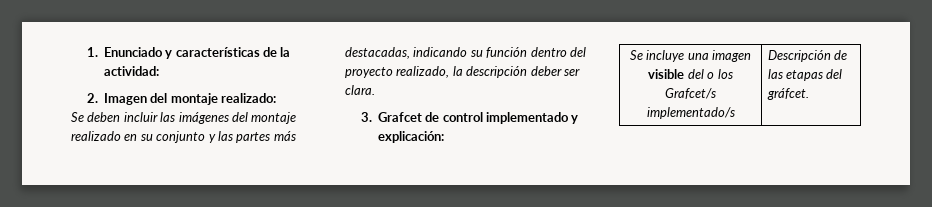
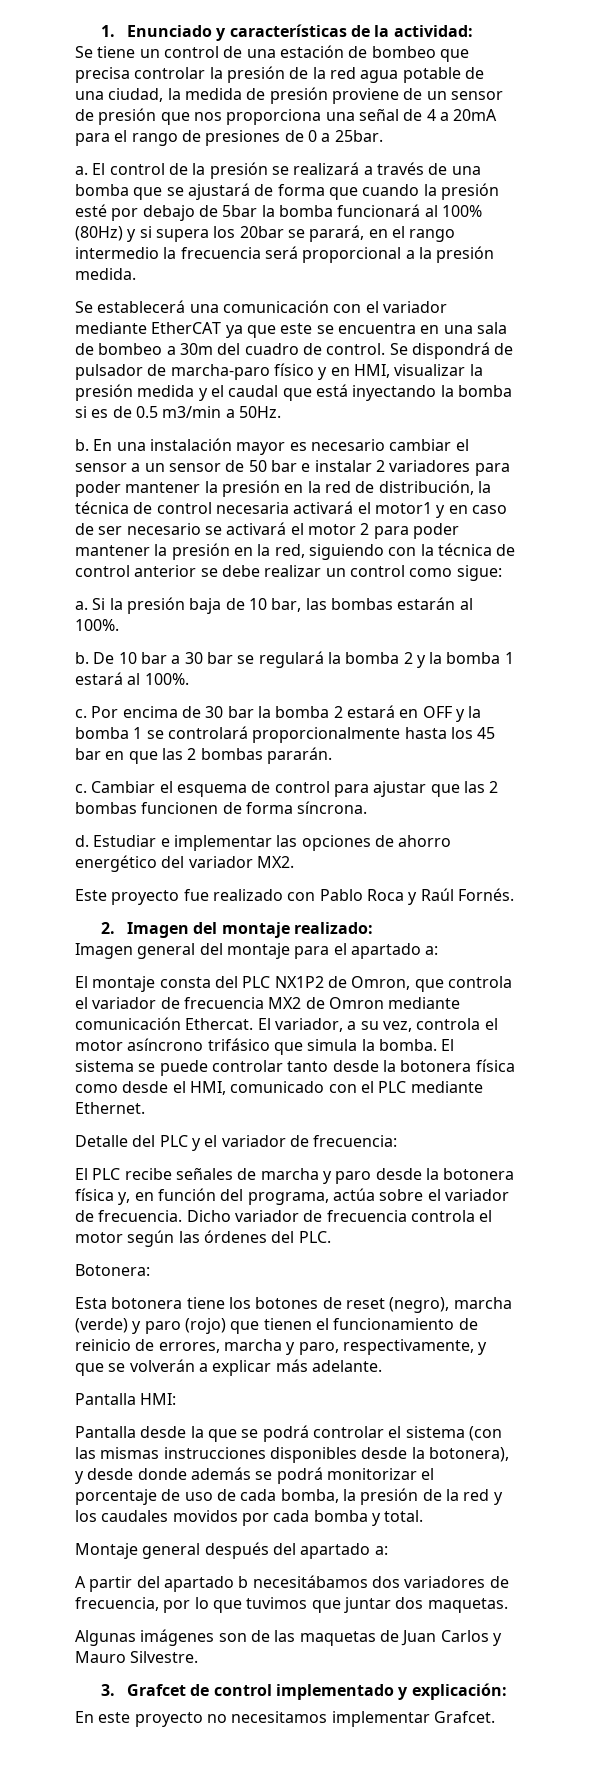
+ Se tiene un control de una estación de bombeo que precisa controlar la presión de la red agua potable de una ciudad, la medida de presión proviene de un sensor de presión que nos proporciona una señal de 4 a 20mA para el rango de presiones de 0 a 25bar.
+ a. El control de la presión se realizará a través de una bomba que se ajustará de forma que cuando la presión esté por debajo de 5bar la bomba funcionará al 100% (80Hz) y si supera los 20bar se parará, en el rango intermedio la frecuencia será proporcional a la presión medida.
+ Se establecerá una comunicación con el variador mediante EtherCAT ya que este se encuentra en una sala de bombeo a 30m del cuadro de control. Se dispondrá de pulsador de marcha-paro físico y en HMI, visualizar la presión medida y el caudal que está inyectando la bomba si es de 0.5 m3/min a 50Hz.
+ b. En una instalación mayor es necesario cambiar el sensor a un sensor de 50 bar e instalar 2 variadores para poder mantener la presión en la red de distribución, la técnica de control necesaria activará el motor1 y en caso de ser necesario se activará el motor 2 para poder mantener la presión en la red, siguiendo con la técnica de control anterior se debe realizar un control como sigue:
+ a. Si la presión baja de 10 bar, las bombas estarán al 100%.
+ b. De 10 bar a 30 bar se regulará la bomba 2 y la bomba 1 estará al 100%.
+ c. Por encima de 30 bar la bomba 2 estará en OFF y la bomba 1 se controlará proporcionalmente hasta los 45 bar en que las 2 bombas pararán.
+ c. Cambiar el esquema de control para ajustar que las 2 bombas funcionen de forma síncrona.
+ d. Estudiar e implementar las opciones de ahorro energético del variador MX2.
+ Este proyecto fue realizado con Pablo Roca y Raúl Fornés.
- Se deben incluir las imágenes del montaje realizado en su conjunto y las partes más destacadas, indicando su función dentro del proyecto realizado, la descripción deber ser clara.
+ Imagen general del montaje para el apartado a:
+ El montaje consta del PLC NX1P2 de Omron, que controla el variador de frecuencia MX2 de Omron mediante comunicación Ethercat. El variador, a su vez, controla el motor asíncrono trifásico que simula la bomba. El sistema se puede controlar tanto desde la botonera física como desde el HMI, comunicado con el PLC mediante Ethernet.
+ Detalle del PLC y el variador de frecuencia:
+ El PLC recibe señales de marcha y paro desde la botonera física y, en función del programa, actúa sobre el variador de frecuencia. Dicho variador de frecuencia controla el motor según las órdenes del PLC.
+ Botonera:
+ Esta botonera tiene los botones de reset (negro), marcha (verde) y paro (rojo) que tienen el funcionamiento de reinicio de errores, marcha y paro, respectivamente, y que se volverán a explicar más adelante.
+ Pantalla HMI:
+ Pantalla desde la que se podrá controlar el sistema (con las mismas instrucciones disponibles desde la botonera), y desde donde además se podrá monitorizar el porcentaje de uso de cada bomba, la presión de la red y los caudales movidos por cada bomba y total.
+ Montaje general después del apartado a:
+ A partir del apartado b necesitábamos dos variadores de frecuencia, por lo que tuvimos que juntar dos maquetas.
+ Algunas imágenes son de las maquetas de Juan Carlos y Mauro Silvestre.
- Se incluye una imagen visible del o los Grafcet/s implementado/s | Descripción de las etapas del gráfcet.
+ En este proyecto no necesitamos implementar Grafcet.

